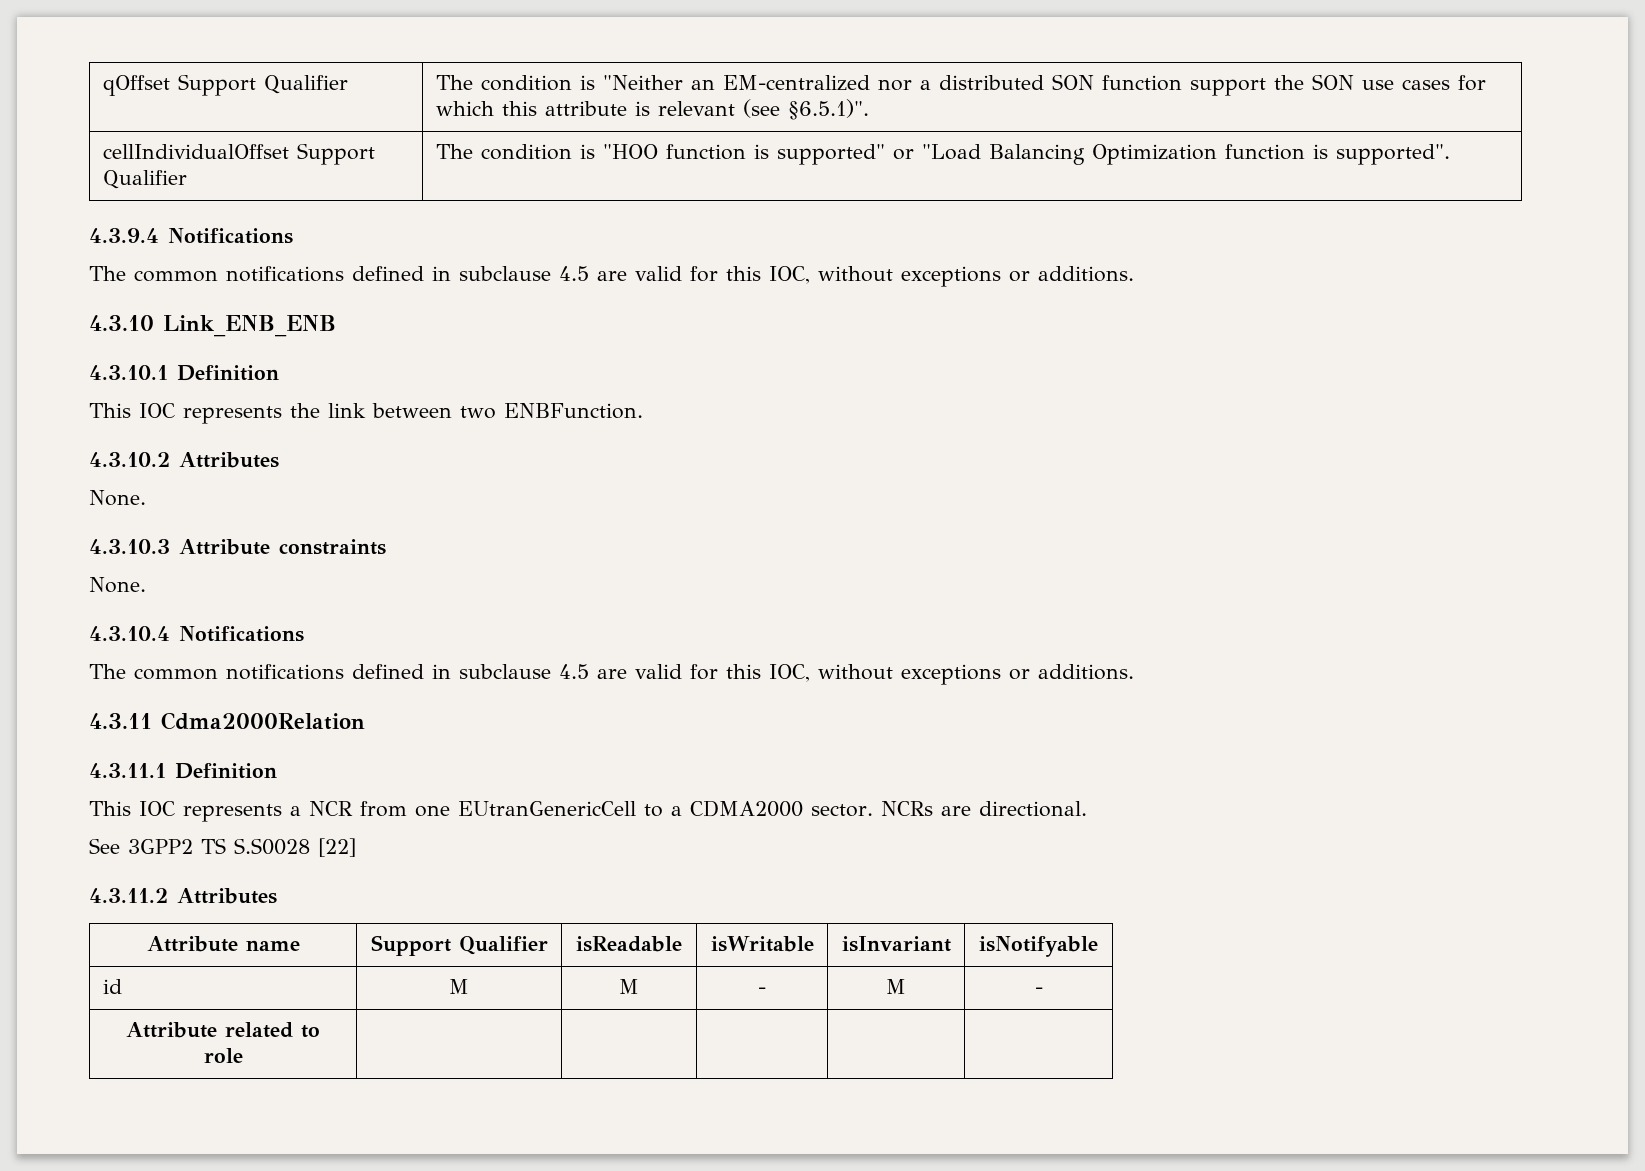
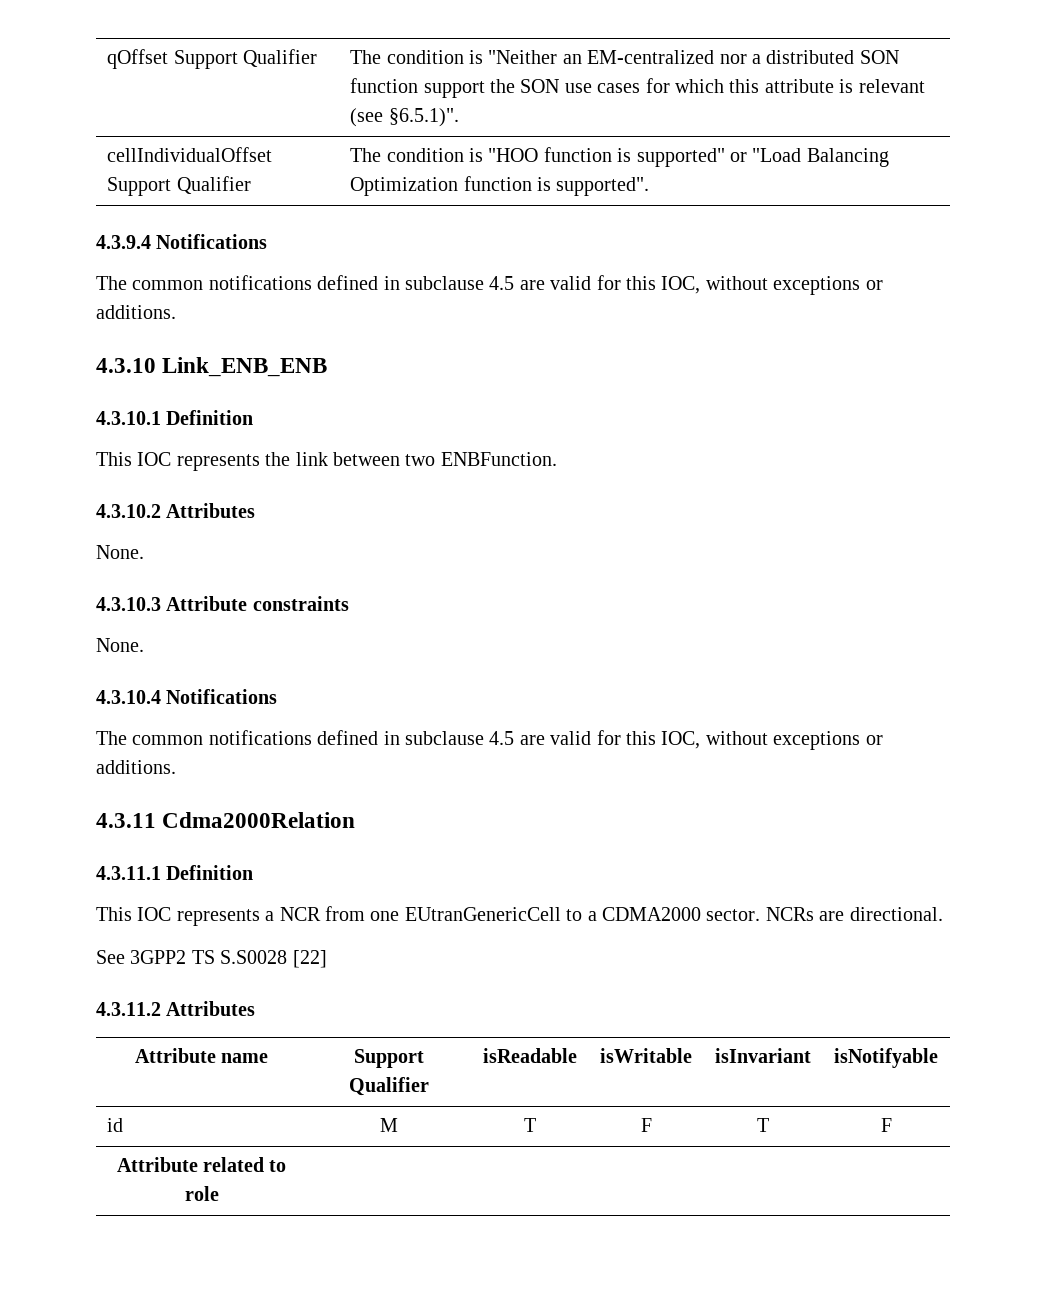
- id | M | M | - | M | -
+ id | M | T | F | T | F

